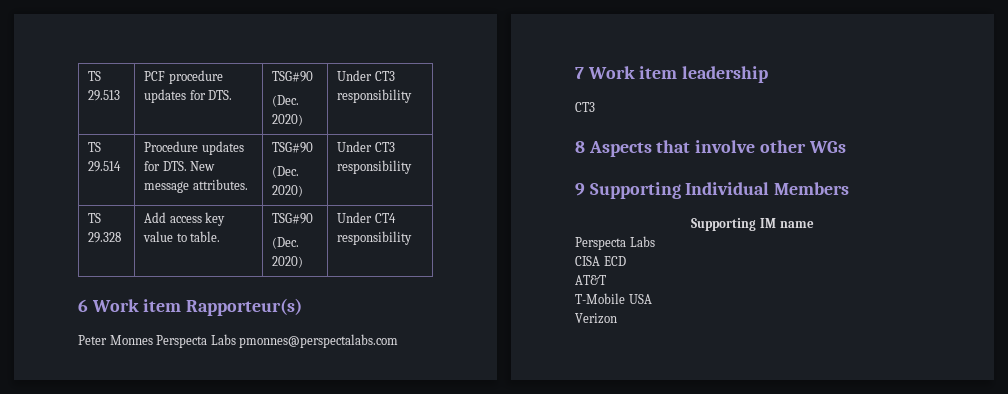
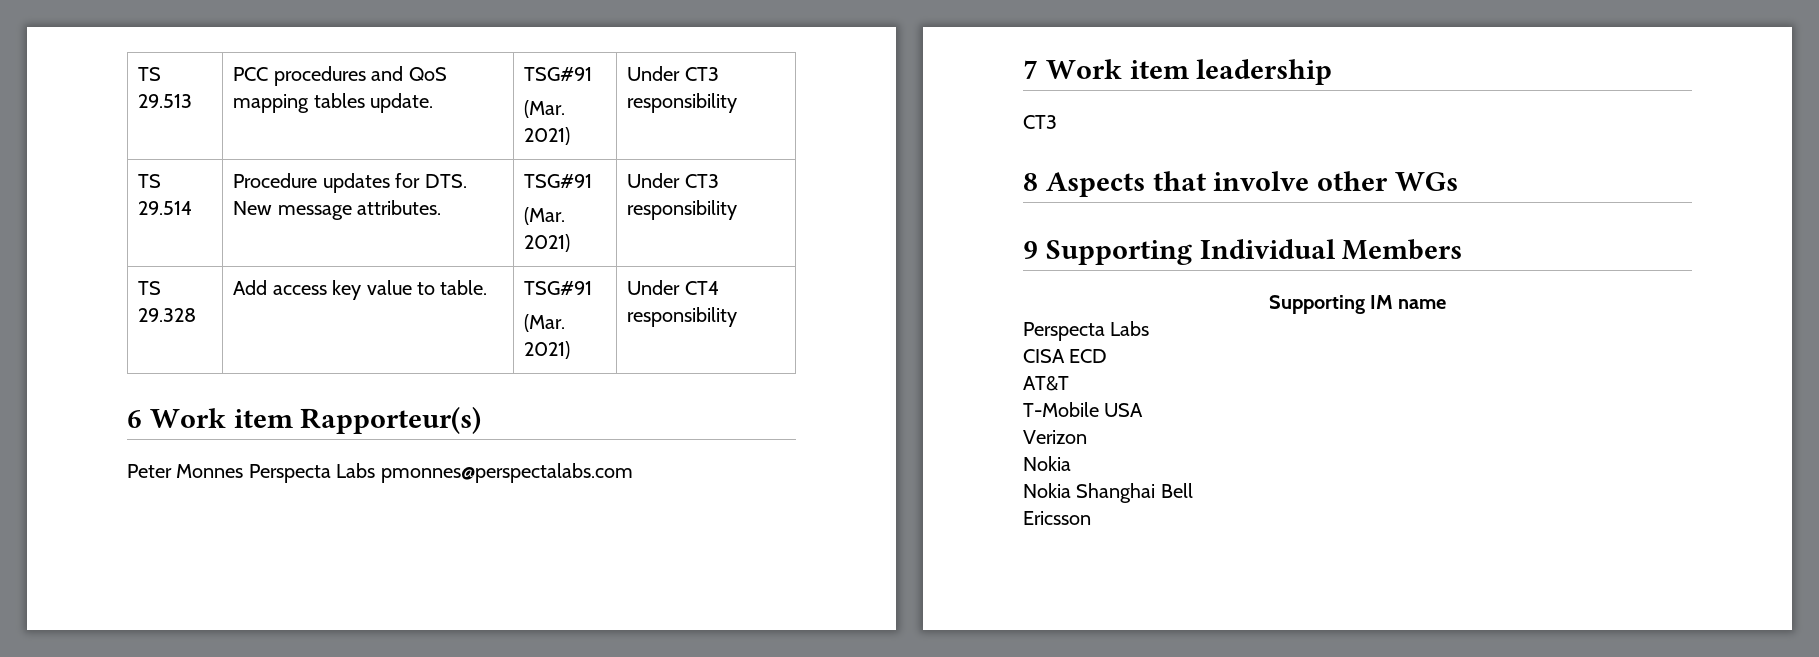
- TS 29.513 | PCF procedure updates for DTS. | TSG#90
- (Dec. 2020) | Under CT3 responsibility
+ TS 29.513 | PCC procedures and QoS mapping tables update. | TSG#91
+ (Mar. 2021) | Under CT3 responsibility
- TS 29.514 | Procedure updates for DTS. New message attributes. | TSG#90
- (Dec. 2020) | Under CT3 responsibility
+ TS 29.514 | Procedure updates for DTS. New message attributes. | TSG#91
+ (Mar. 2021) | Under CT3 responsibility
- TS 29.328 | Add access key value to table. | TSG#90
- (Dec. 2020) | Under CT4 responsibility
+ TS 29.328 | Add access key value to table. | TSG#91
+ (Mar. 2021) | Under CT4 responsibility
  Verizon
+ Nokia
+ Nokia Shanghai Bell
+ Ericsson

